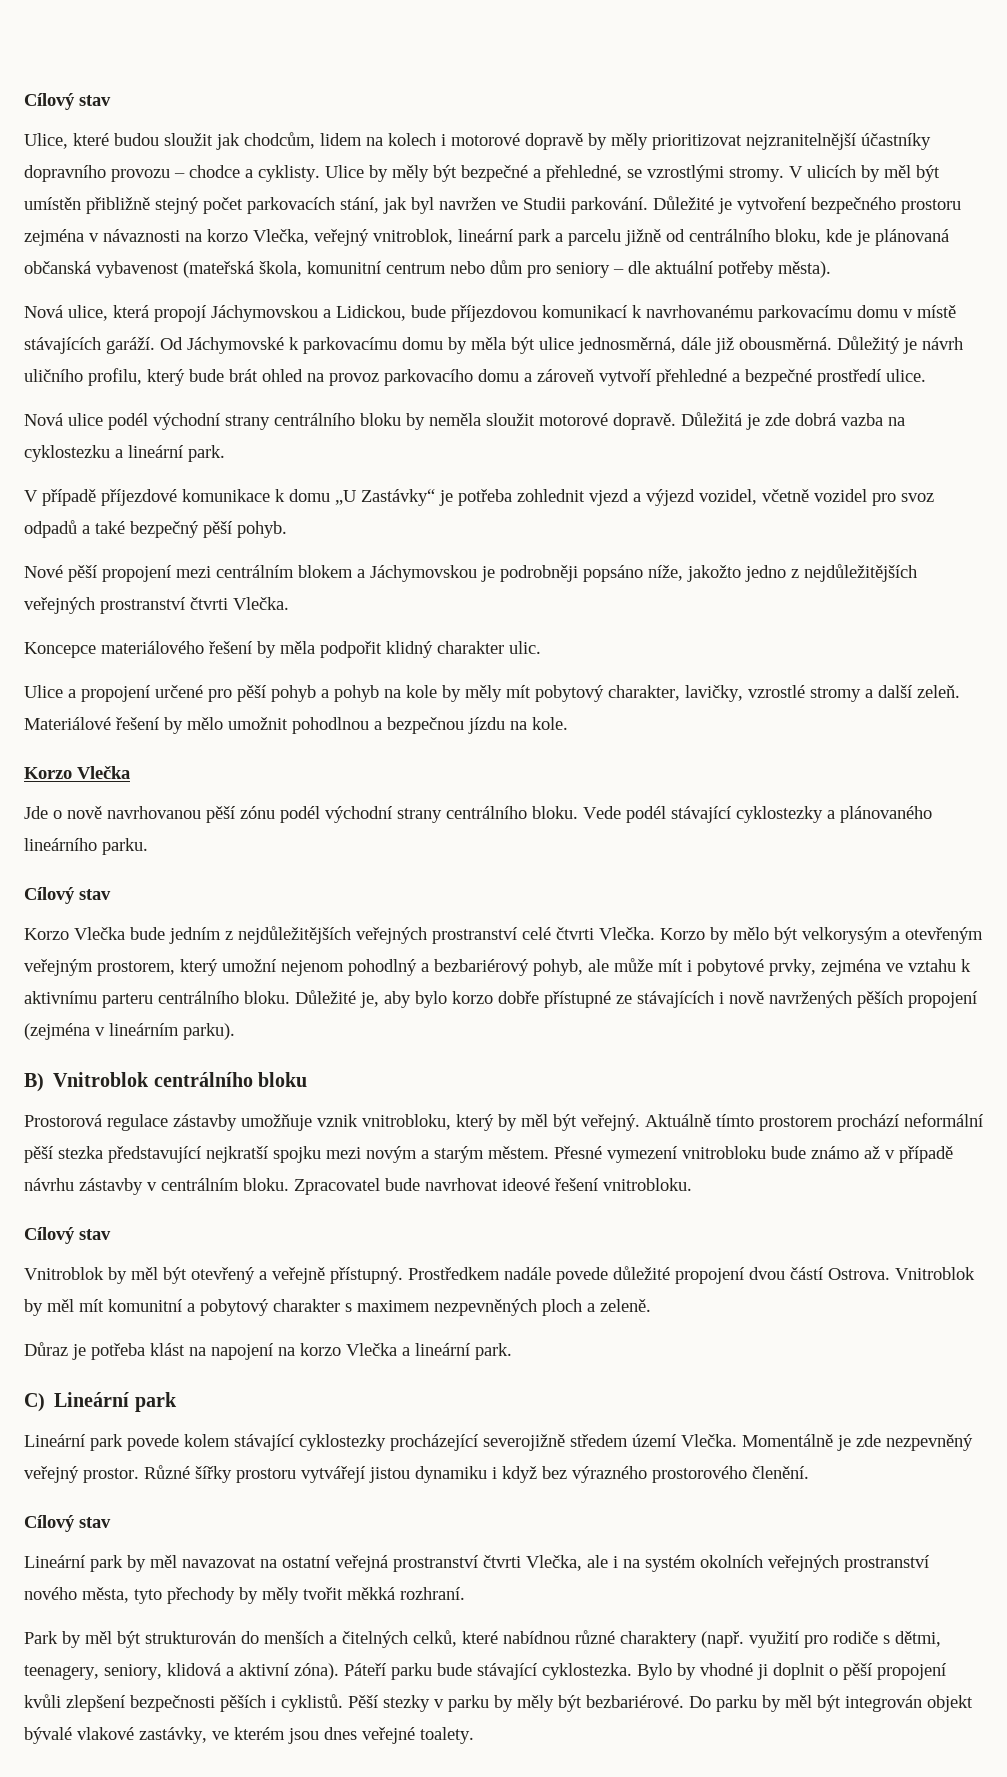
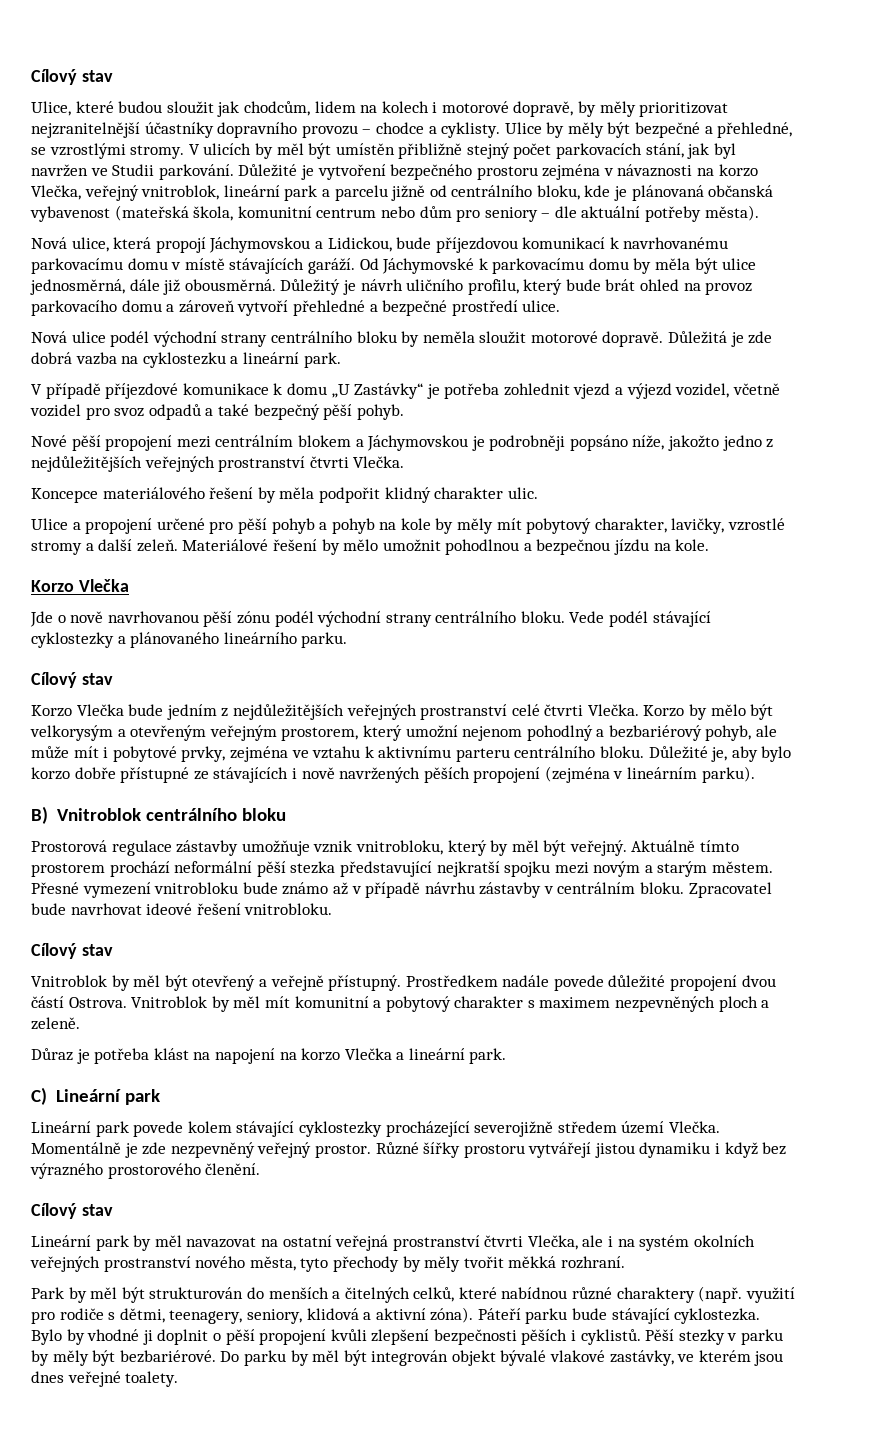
- Ulice, které budou sloužit jak chodcům, lidem na kolech i motorové dopravě by měly prioritizovat nejzranitelnější účastníky dopravního provozu – chodce a cyklisty.
+ Ulice, které budou sloužit jak chodcům, lidem na kolech i motorové dopravě, by měly prioritizovat nejzranitelnější účastníky dopravního provozu – chodce a cyklisty.

